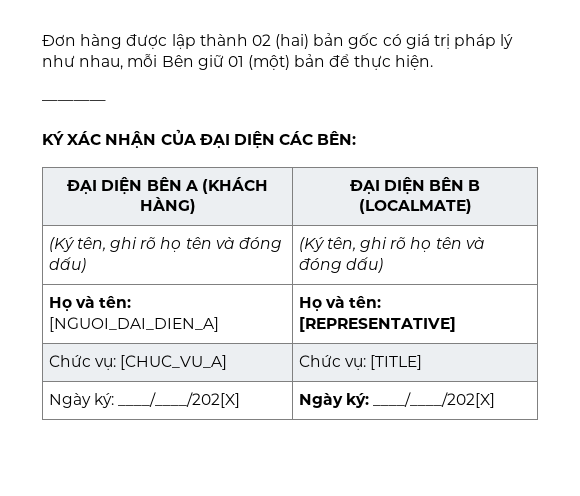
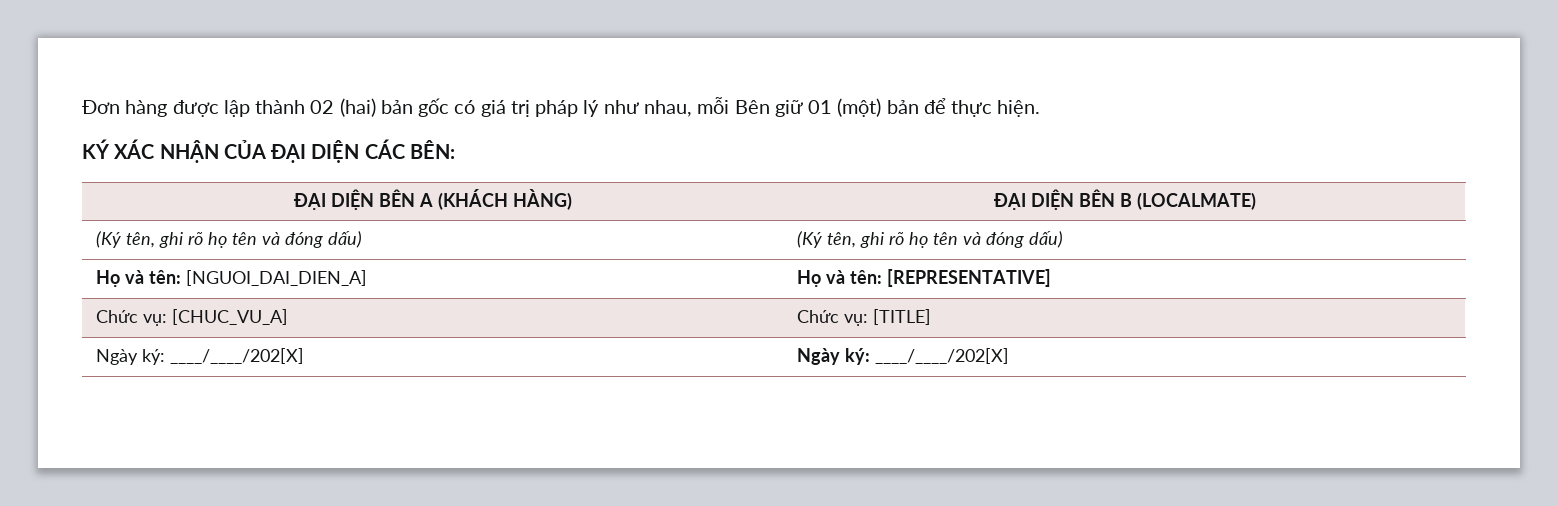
- ――――

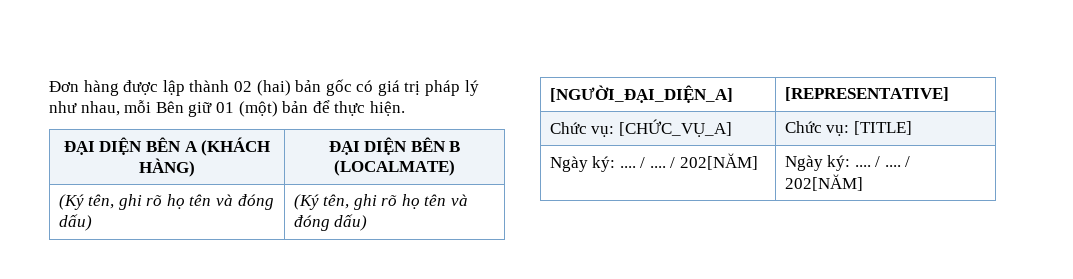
- KÝ XÁC NHẬN CỦA ĐẠI DIỆN CÁC BÊN:
- Họ và tên: [NGUOI_DAI_DIEN_A] | Họ và tên: [REPRESENTATIVE]
+ [NGƯỜI_ĐẠI_DIỆN_A] | [REPRESENTATIVE]
- Chức vụ: [CHUC_VU_A] | Chức vụ: [TITLE]
+ Chức vụ: [CHỨC_VỤ_A] | Chức vụ: [TITLE]
- Ngày ký: ____/____/202[X] | Ngày ký: ____/____/202[X]
+ Ngày ký: .... / .... / 202[NĂM] | Ngày ký: .... / .... / 202[NĂM]

